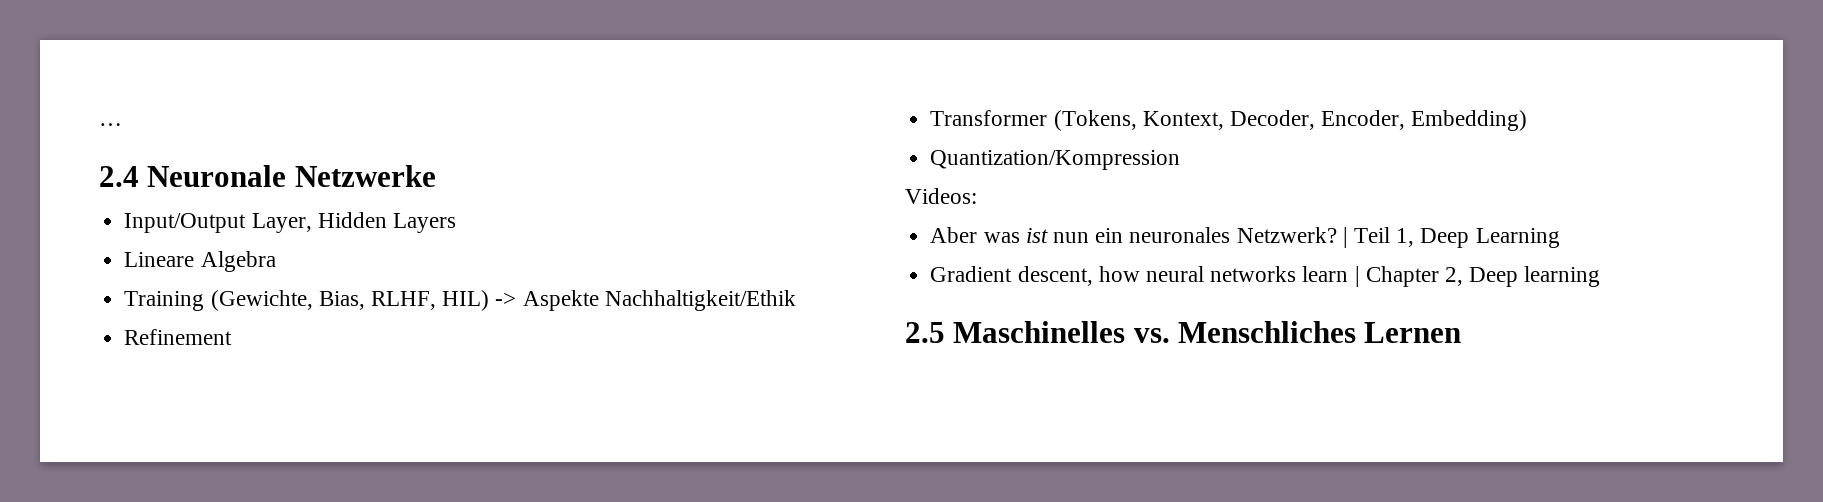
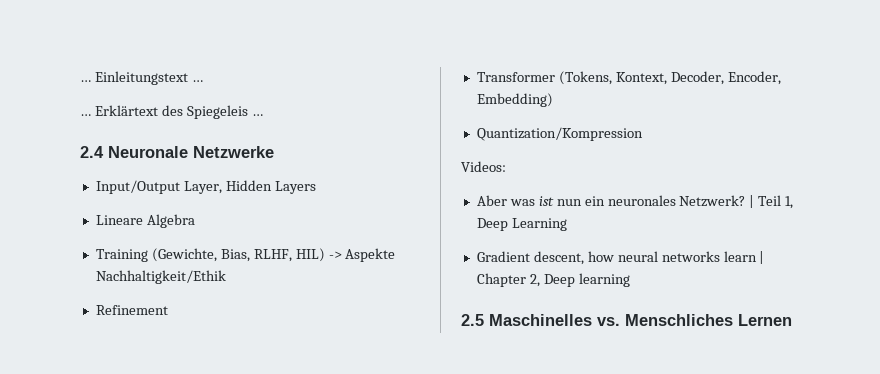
- …
+ … Einleitungstext …
+ … Erklärtext des Spiegeleis …

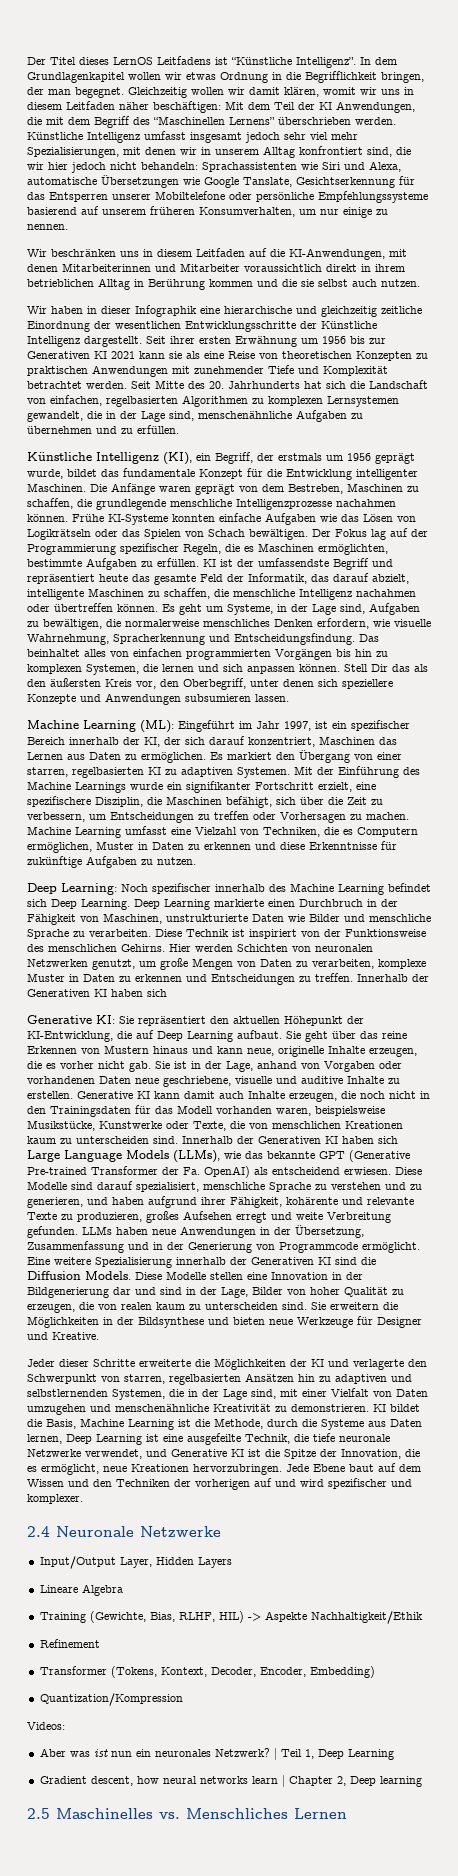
- … Einleitungstext …
- … Erklärtext des Spiegeleis …
+ Der Titel dieses LernOS Leitfadens ist “Künstliche Intelligenz”. In dem Grundlagenkapitel wollen wir etwas Ordnung in die Begrifflichkeit bringen, der man begegnet. Gleichzeitig wollen wir damit klären, womit wir uns in diesem Leitfaden näher beschäftigen: Mit dem Teil der KI Anwendungen, die mit dem Begriff des “Maschinellen Lernens” überschrieben werden. Künstliche Intelligenz umfasst insgesamt jedoch sehr viel mehr Spezialisierungen, mit denen wir in unserem Alltag konfrontiert sind, die wir hier jedoch nicht behandeln: Sprachassistenten wie Siri und Alexa, automatische Übersetzungen wie Google Tanslate, Gesichtserkennung für das Entsperren unserer Mobiltelefone oder persönliche Empfehlungssysteme basierend auf unserem früheren Konsumverhalten, um nur einige zu nennen.
+ Wir beschränken uns in diesem Leitfaden auf die KI-Anwendungen, mit denen Mitarbeiterinnen und Mitarbeiter voraussichtlich direkt in ihrem betrieblichen Alltag in Berührung kommen und die sie selbst auch nutzen.
+ Wir haben in dieser Infographik eine hierarchische und gleichzeitig zeitliche Einordnung der wesentlichen Entwicklungsschritte der Künstliche Intelligenz dargestellt. Seit ihrer ersten Erwähnung um 1956 bis zur Generativen KI 2021 kann sie als eine Reise von theoretischen Konzepten zu praktischen Anwendungen mit zunehmender Tiefe und Komplexität betrachtet werden. Seit Mitte des 20. Jahrhunderts hat sich die Landschaft von einfachen, regelbasierten Algorithmen zu komplexen Lernsystemen gewandelt, die in der Lage sind, menschenähnliche Aufgaben zu übernehmen und zu erfüllen.
+ Künstliche Intelligenz (KI), ein Begriff, der erstmals um 1956 geprägt wurde, bildet das fundamentale Konzept für die Entwicklung intelligenter Maschinen. Die Anfänge waren geprägt von dem Bestreben, Maschinen zu schaffen, die grundlegende menschliche Intelligenzprozesse nachahmen können. Frühe KI-Systeme konnten einfache Aufgaben wie das Lösen von Logikrätseln oder das Spielen von Schach bewältigen. Der Fokus lag auf der Programmierung spezifischer Regeln, die es Maschinen ermöglichten, bestimmte Aufgaben zu erfüllen. KI ist der umfassendste Begriff und repräsentiert heute das gesamte Feld der Informatik, das darauf abzielt, intelligente Maschinen zu schaffen, die menschliche Intelligenz nachahmen oder übertreffen können. Es geht um Systeme, in der Lage sind, Aufgaben zu bewältigen, die normalerweise menschliches Denken erfordern, wie visuelle Wahrnehmung, Spracherkennung und Entscheidungsfindung. Das beinhaltet alles von einfachen programmierten Vorgängen bis hin zu komplexen Systemen, die lernen und sich anpassen können. Stell Dir das als den äußersten Kreis vor, den Oberbegriff, unter denen sich speziellere Konzepte und Anwendungen subsumieren lassen.
+ Machine Learning (ML): Eingeführt im Jahr 1997, ist ein spezifischer Bereich innerhalb der KI, der sich darauf konzentriert, Maschinen das Lernen aus Daten zu ermöglichen. Es markiert den Übergang von einer starren, regelbasierten KI zu adaptiven Systemen. Mit der Einführung des Machine Learnings wurde ein signifikanter Fortschritt erzielt, eine spezifischere Disziplin, die Maschinen befähigt, sich über die Zeit zu verbessern, um Entscheidungen zu treffen oder Vorhersagen zu machen. Machine Learning umfasst eine Vielzahl von Techniken, die es Computern ermöglichen, Muster in Daten zu erkennen und diese Erkenntnisse für zukünftige Aufgaben zu nutzen.
+ Deep Learning: Noch spezifischer innerhalb des Machine Learning befindet sich Deep Learning. Deep Learning markierte einen Durchbruch in der Fähigkeit von Maschinen, unstrukturierte Daten wie Bilder und menschliche Sprache zu verarbeiten. Diese Technik ist inspiriert von der Funktionsweise des menschlichen Gehirns. Hier werden Schichten von neuronalen Netzwerken genutzt, um große Mengen von Daten zu verarbeiten, komplexe Muster in Daten zu erkennen und Entscheidungen zu treffen. Innerhalb der Generativen KI haben sich
+ Generative KI: Sie repräsentiert den aktuellen Höhepunkt der KI-Entwicklung, die auf Deep Learning aufbaut. Sie geht über das reine Erkennen von Mustern hinaus und kann neue, originelle Inhalte erzeugen, die es vorher nicht gab. Sie ist in der Lage, anhand von Vorgaben oder vorhandenen Daten neue geschriebene, visuelle und auditive Inhalte zu erstellen. Generative KI kann damit auch Inhalte erzeugen, die noch nicht in den Trainingsdaten für das Modell vorhanden waren, beispielsweise Musikstücke, Kunstwerke oder Texte, die von menschlichen Kreationen kaum zu unterscheiden sind. Innerhalb der Generativen KI haben sich Large Language Models (LLMs), wie das bekannte GPT (Generative Pre-trained Transformer der Fa. OpenAI) als entscheidend erwiesen. Diese Modelle sind darauf spezialisiert, menschliche Sprache zu verstehen und zu generieren, und haben aufgrund ihrer Fähigkeit, kohärente und relevante Texte zu produzieren, großes Aufsehen erregt und weite Verbreitung gefunden. LLMs haben neue Anwendungen in der Übersetzung, Zusammenfassung und in der Generierung von Programmcode ermöglicht. Eine weitere Spezialisierung innerhalb der Generativen KI sind die Diffusion Models. Diese Modelle stellen eine Innovation in der Bildgenerierung dar und sind in der Lage, Bilder von hoher Qualität zu erzeugen, die von realen kaum zu unterscheiden sind. Sie erweitern die Möglichkeiten in der Bildsynthese und bieten neue Werkzeuge für Designer und Kreative.
+ Jeder dieser Schritte erweiterte die Möglichkeiten der KI und verlagerte den Schwerpunkt von starren, regelbasierten Ansätzen hin zu adaptiven und selbstlernenden Systemen, die in der Lage sind, mit einer Vielfalt von Daten umzugehen und menschenähnliche Kreativität zu demonstrieren. KI bildet die Basis, Machine Learning ist die Methode, durch die Systeme aus Daten lernen, Deep Learning ist eine ausgefeilte Technik, die tiefe neuronale Netzwerke verwendet, und Generative KI ist die Spitze der Innovation, die es ermöglicht, neue Kreationen hervorzubringen. Jede Ebene baut auf dem Wissen und den Techniken der vorherigen auf und wird spezifischer und komplexer.

